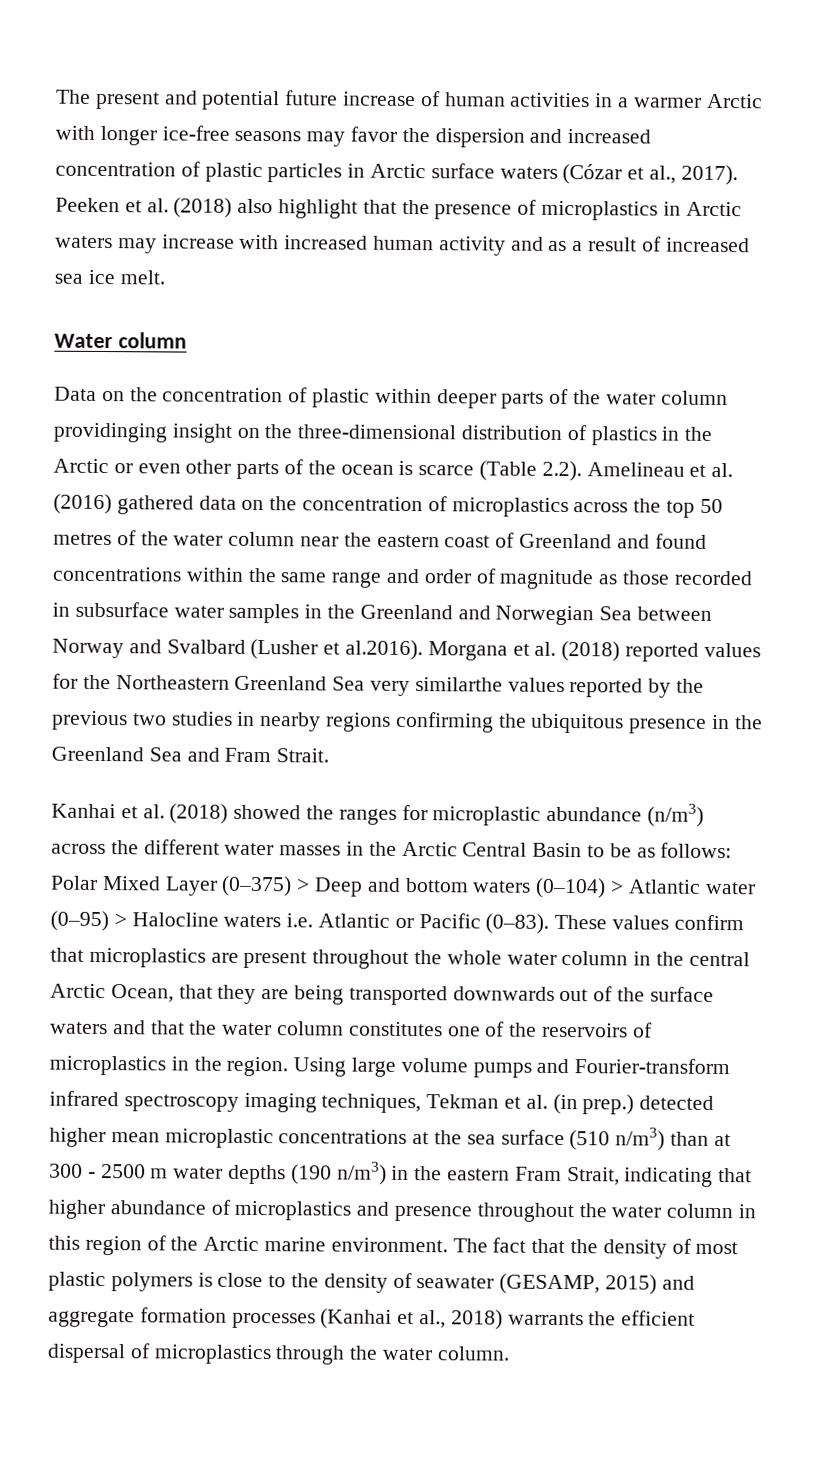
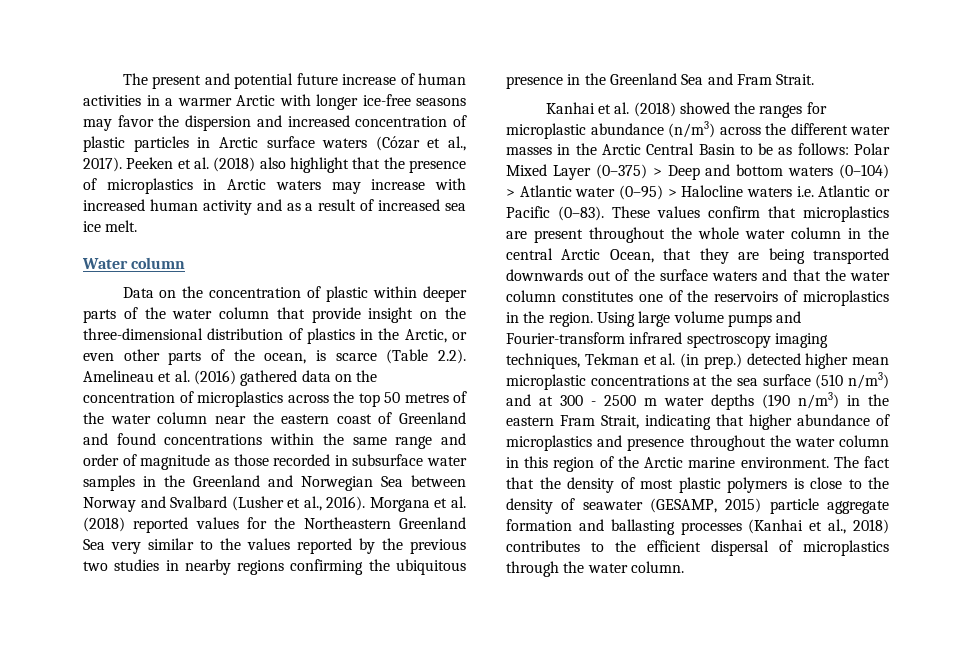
- Data on the concentration of plastic within deeper parts of the water column providinging insight on the three-dimensional distribution of plastics in the Arctic or even other parts of the ocean is scarce (Table 2.2). Amelineau et al. (2016) gathered data on the concentration of microplastics across the top 50 metres of the water column near the eastern coast of Greenland and found concentrations within the same range and order of magnitude as those recorded in subsurface water samples in the Greenland and Norwegian Sea between Norway and Svalbard (Lusher et al.2016). Morgana et al. (2018) reported values for the Northeastern Greenland Sea very similarthe values reported by the previous two studies in nearby regions confirming the ubiquitous presence in the Greenland Sea and Fram Strait.
+ Data on the concentration of plastic within deeper parts of the water column that provide insight on the three-dimensional distribution of plastics in the Arctic, or even other parts of the ocean, is scarce (Table 2.2). Amelineau et al. (2016) gathered data on the concentration of microplastics across the top 50 metres of the water column near the eastern coast of Greenland and found concentrations within the same range and order of magnitude as those recorded in subsurface water samples in the Greenland and Norwegian Sea between Norway and Svalbard (Lusher et al., 2016). Morgana et al. (2018) reported values for the Northeastern Greenland Sea very similar to the values reported by the previous two studies in nearby regions confirming the ubiquitous presence in the Greenland Sea and Fram Strait.
- Using large volume pumps and Fourier-transform infrared spectroscopy imaging techniques, Tekman et al. (in prep.) detected higher mean microplastic concentrations at the sea surface (510 n/m3) than at 300 - 2500 m water depths (190 n/m3) in the eastern Fram Strait, indicating that higher abundance of microplastics and presence throughout the water column in this region of the Arctic marine environment.
+ Using large volume pumps and Fourier-transform infrared spectroscopy imaging techniques, Tekman et al. (in prep.) detected higher mean microplastic concentrations at the sea surface (510 n/m3) and at 300 - 2500 m water depths (190 n/m3) in the eastern Fram Strait, indicating that higher abundance of microplastics and presence throughout the water column in this region of the Arctic marine environment.
- The fact that the density of most plastic polymers is close to the density of seawater (GESAMP, 2015) and aggregate formation processes (Kanhai et al., 2018) warrants the efficient dispersal of microplastics through the water column.
+ The fact that the density of most plastic polymers is close to the density of seawater (GESAMP, 2015) particle aggregate formation and ballasting processes (Kanhai et al., 2018) contributes to the efficient dispersal of microplastics through the water column.

